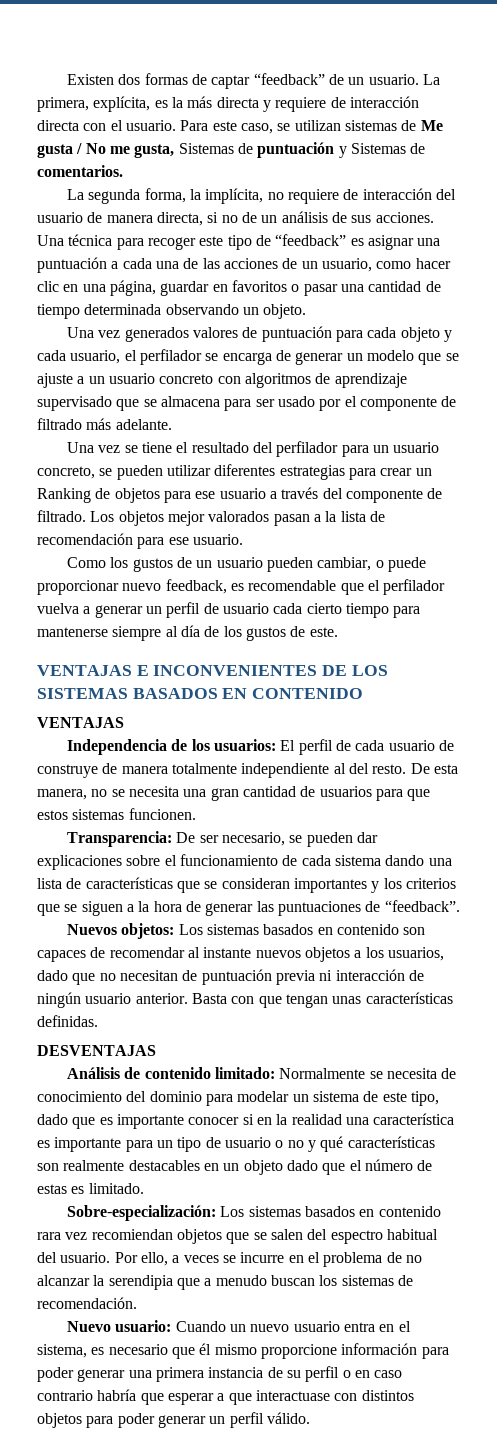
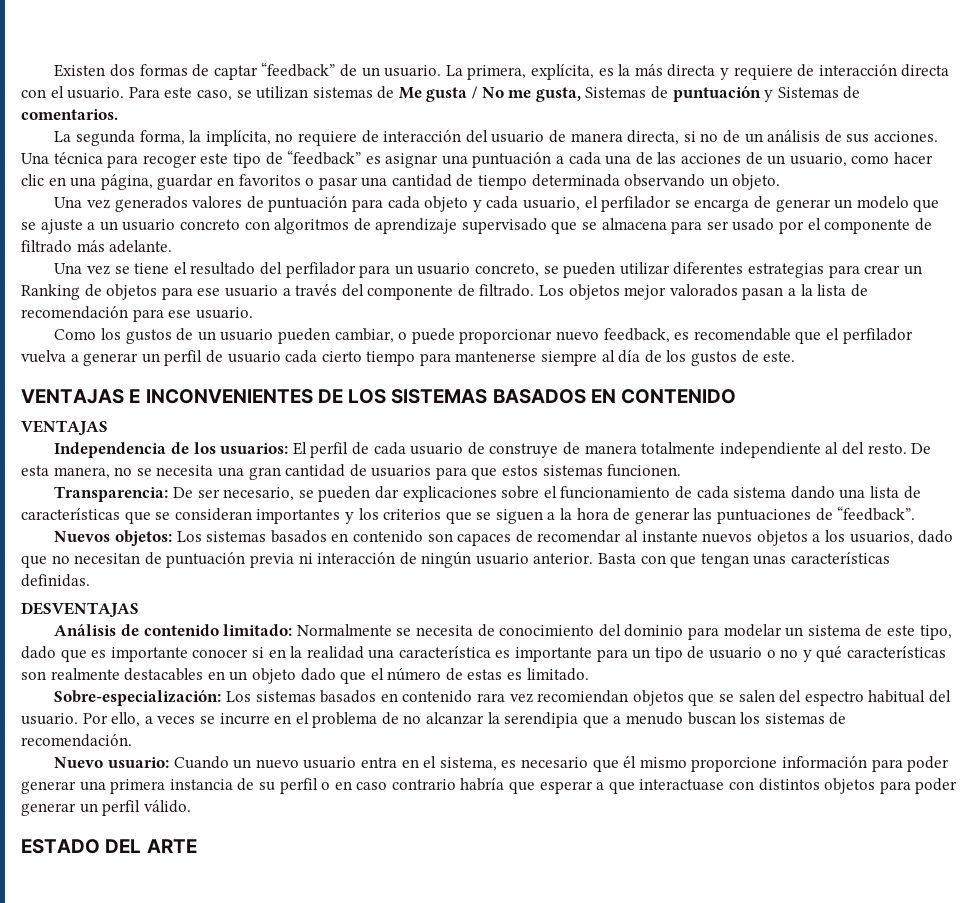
+ ESTADO DEL ARTE

